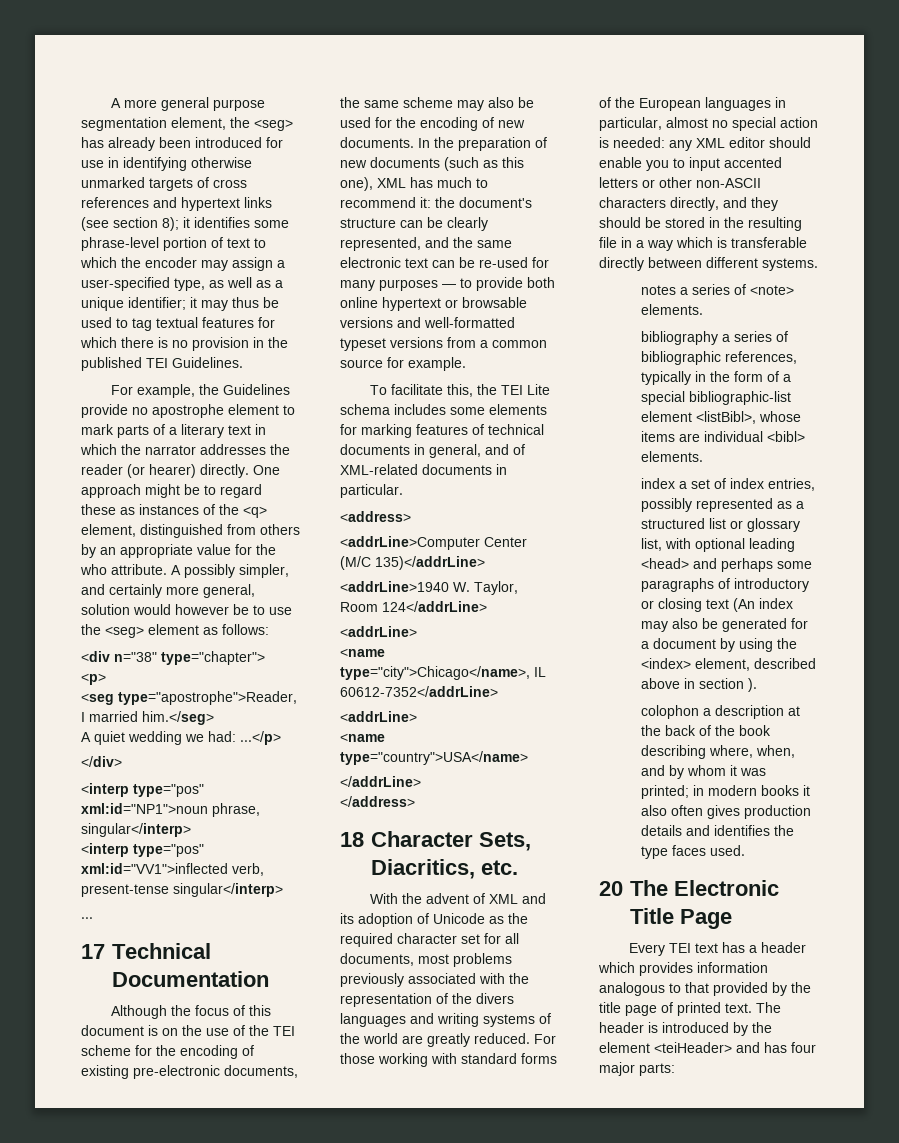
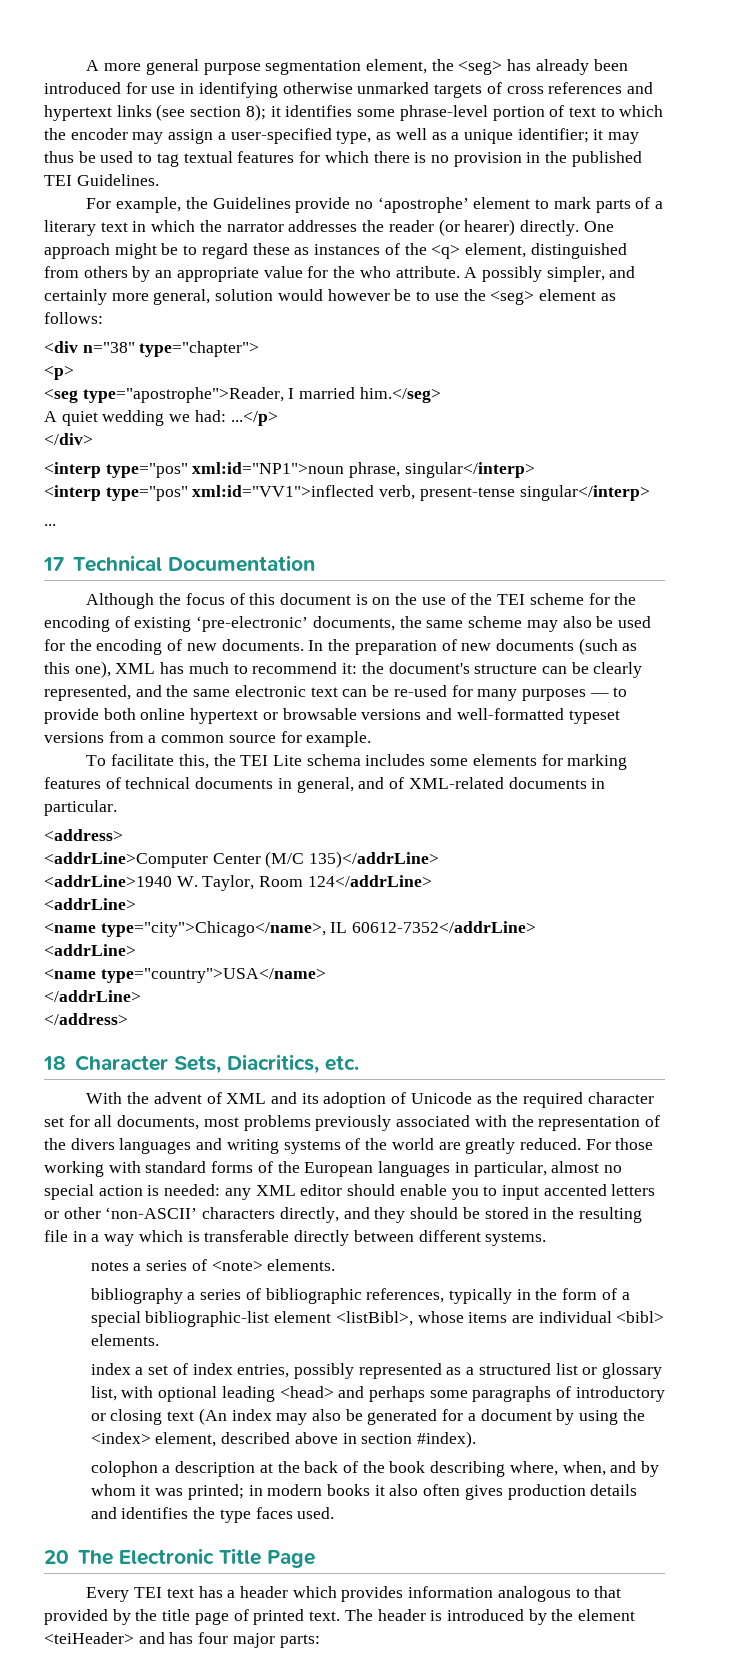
- For example, the Guidelines provide no apostrophe element to mark parts of a literary text in which the narrator addresses the reader (or hearer) directly.
+ For example, the Guidelines provide no ‘apostrophe’ element to mark parts of a literary text in which the narrator addresses the reader (or hearer) directly.
- Although the focus of this document is on the use of the TEI scheme for the encoding of existing pre-electronic documents, the same scheme may also be used for the encoding of new documents.
+ Although the focus of this document is on the use of the TEI scheme for the encoding of existing ‘pre-electronic’ documents, the same scheme may also be used for the encoding of new documents.
- For those working with standard forms of the European languages in particular, almost no special action is needed: any XML editor should enable you to input accented letters or other non-ASCII characters directly, and they should be stored in the resulting file in a way which is transferable directly between different systems.
+ For those working with standard forms of the European languages in particular, almost no special action is needed: any XML editor should enable you to input accented letters or other ‘non-ASCII’ characters directly, and they should be stored in the resulting file in a way which is transferable directly between different systems.
- index a set of index entries, possibly represented as a structured list or glossary list, with optional leading <head> and perhaps some paragraphs of introductory or closing text (An index may also be generated for a document by using the <index> element, described above in section ).
+ index a set of index entries, possibly represented as a structured list or glossary list, with optional leading <head> and perhaps some paragraphs of introductory or closing text (An index may also be generated for a document by using the <index> element, described above in section #index).

